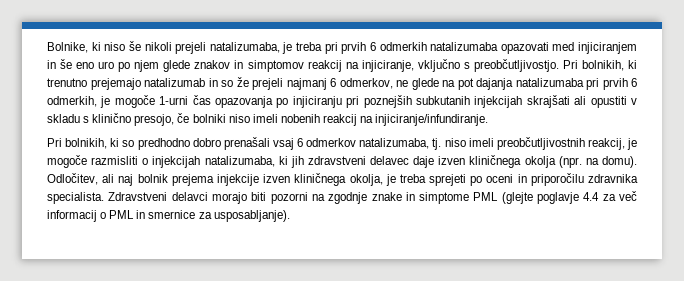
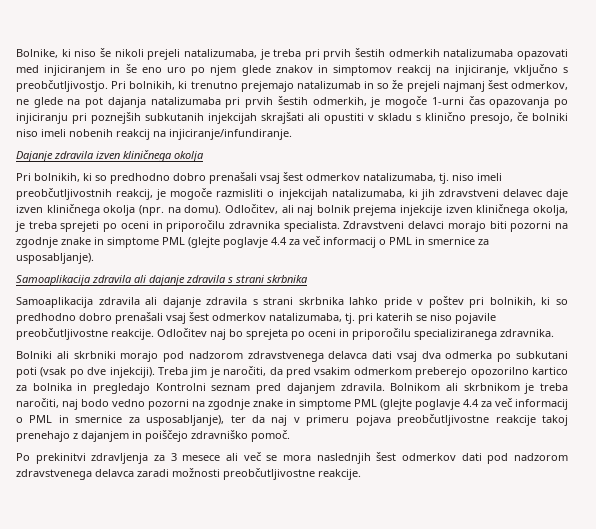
- Bolnike, ki niso še nikoli prejeli natalizumaba, je treba pri prvih 6 odmerkih natalizumaba opazovati med injiciranjem in še eno uro po njem glede znakov in simptomov reakcij na injiciranje, vključno s preobčutljivostjo.
+ Bolnike, ki niso še nikoli prejeli natalizumaba, je treba pri prvih šestih odmerkih natalizumaba opazovati med injiciranjem in še eno uro po njem glede znakov in simptomov reakcij na injiciranje, vključno s preobčutljivostjo.
- Pri bolnikih, ki trenutno prejemajo natalizumab in so že prejeli najmanj 6 odmerkov, ne glede na pot dajanja natalizumaba pri prvih 6 odmerkih, je mogoče 1-urni čas opazovanja po injiciranju pri poznejših subkutanih injekcijah skrajšati ali opustiti v skladu s klinično presojo, če bolniki niso imeli nobenih reakcij na injiciranje/infundiranje.
+ Pri bolnikih, ki trenutno prejemajo natalizumab in so že prejeli najmanj šest odmerkov, ne glede na pot dajanja natalizumaba pri prvih šestih odmerkih, je mogoče 1-urni čas opazovanja po injiciranju pri poznejših subkutanih injekcijah skrajšati ali opustiti v skladu s klinično presojo, če bolniki niso imeli nobenih reakcij na injiciranje/infundiranje.
+ Dajanje zdravila izven kliničnega okolja
- Pri bolnikih, ki so predhodno dobro prenašali vsaj 6 odmerkov natalizumaba, tj. niso imeli preobčutljivostnih reakcij, je mogoče razmisliti o injekcijah natalizumaba, ki jih zdravstveni delavec daje izven kliničnega okolja (npr. na domu).
+ Pri bolnikih, ki so predhodno dobro prenašali vsaj šest odmerkov natalizumaba, tj. niso imeli preobčutljivostnih reakcij, je mogoče razmisliti o injekcijah natalizumaba, ki jih zdravstveni delavec daje izven kliničnega okolja (npr. na domu).
  Zdravstveni delavci morajo biti pozorni na zgodnje znake in simptome PML (glejte poglavje 4.4 za več informacij o PML in smernice za usposabljanje).
+ Samoaplikacija zdravila ali dajanje zdravila s strani skrbnika
+ Samoaplikacija zdravila ali dajanje zdravila s strani skrbnika lahko pride v poštev pri bolnikih, ki so predhodno dobro prenašali vsaj šest odmerkov natalizumaba, tj. pri katerih se niso pojavile preobčutljivostne reakcije. Odločitev naj bo sprejeta po oceni in priporočilu specializiranega zdravnika.
+ Bolniki ali skrbniki morajo pod nadzorom zdravstvenega delavca dati vsaj dva odmerka po subkutani poti (vsak po dve injekciji). Treba jim je naročiti, da pred vsakim odmerkom preberejo opozorilno kartico za bolnika in pregledajo Kontrolni seznam pred dajanjem zdravila. Bolnikom ali skrbnikom je treba naročiti, naj bodo vedno pozorni na zgodnje znake in simptome PML (glejte poglavje 4.4 za več informacij o PML in smernice za usposabljanje), ter da naj v primeru pojava preobčutljivostne reakcije takoj prenehajo z dajanjem in poiščejo zdravniško pomoč.
+ Po prekinitvi zdravljenja za 3 mesece ali več se mora naslednjih šest odmerkov dati pod nadzorom zdravstvenega delavca zaradi možnosti preobčutljivostne reakcije.

